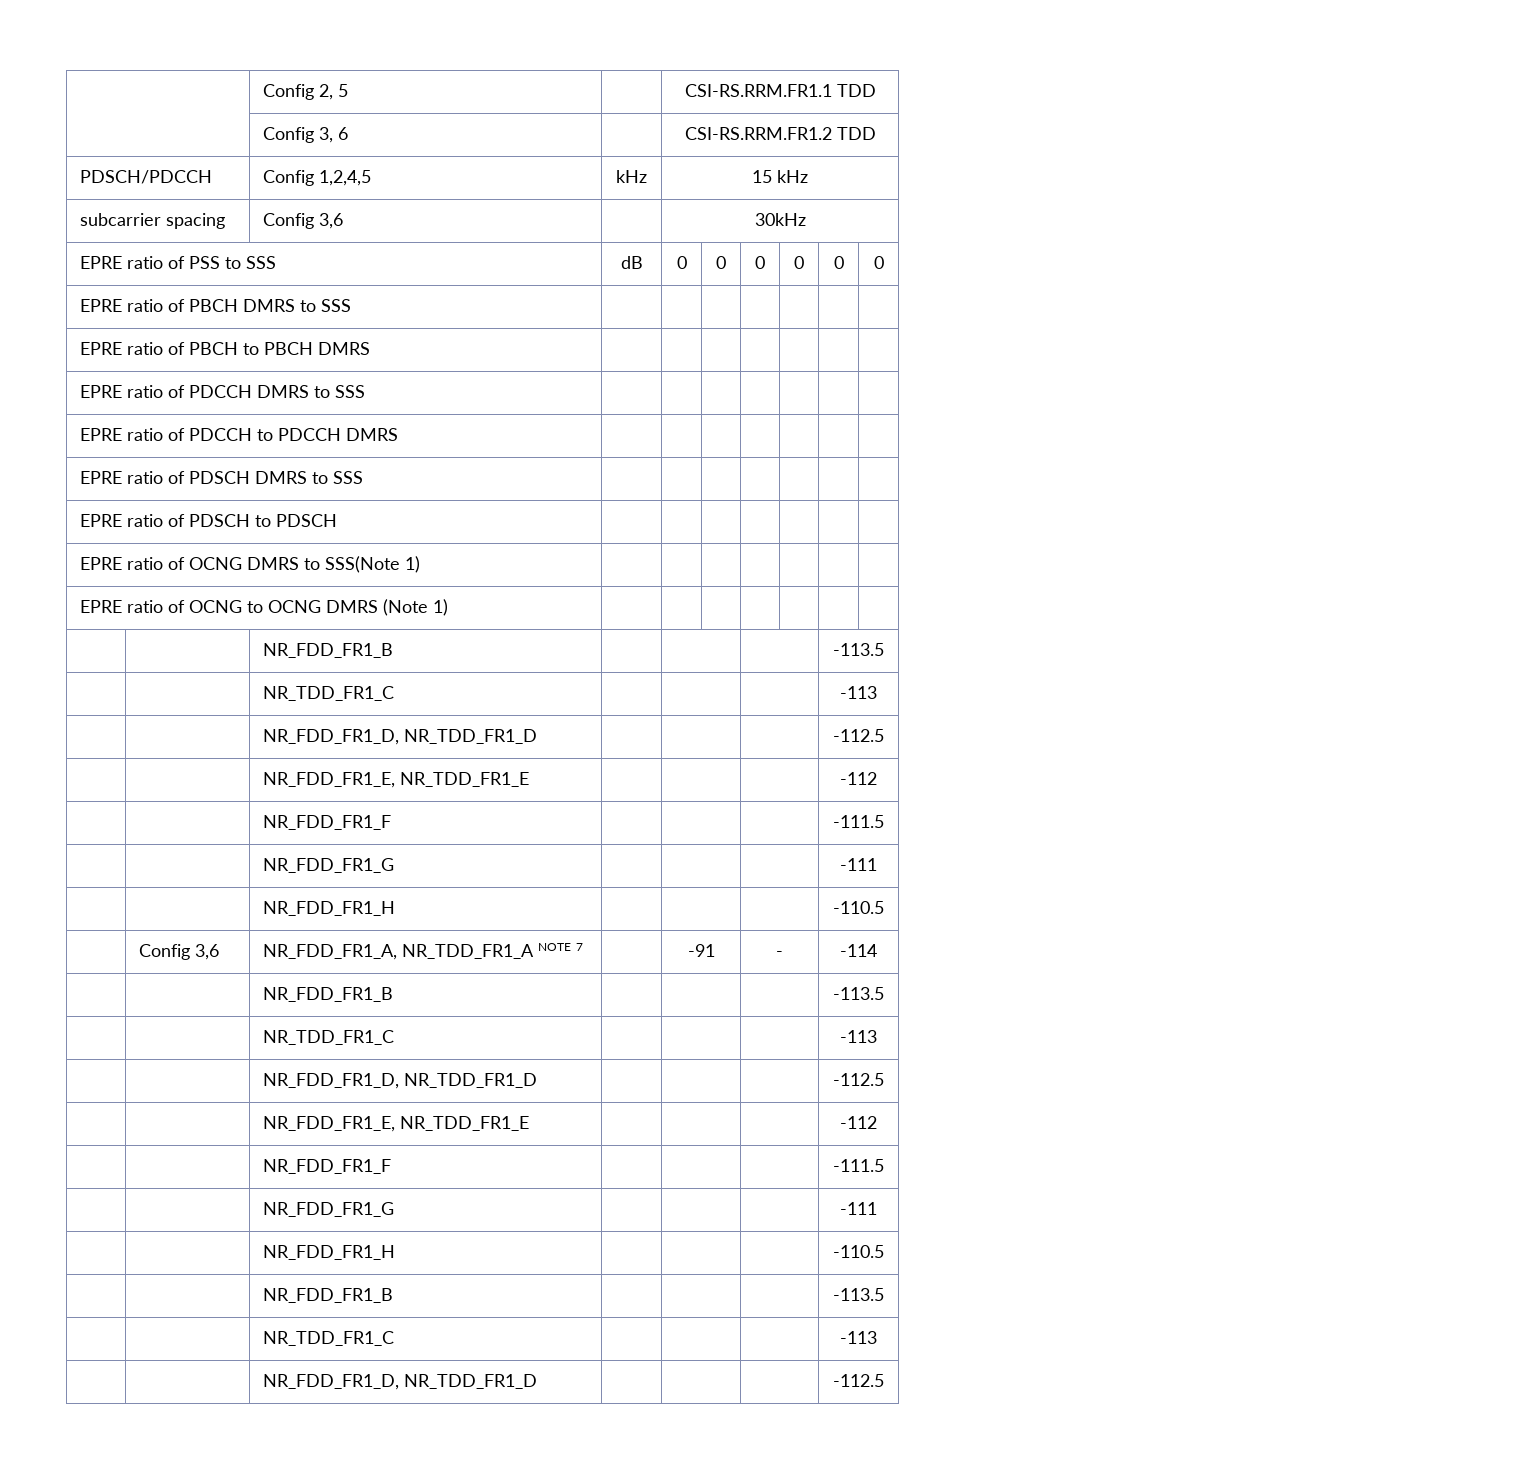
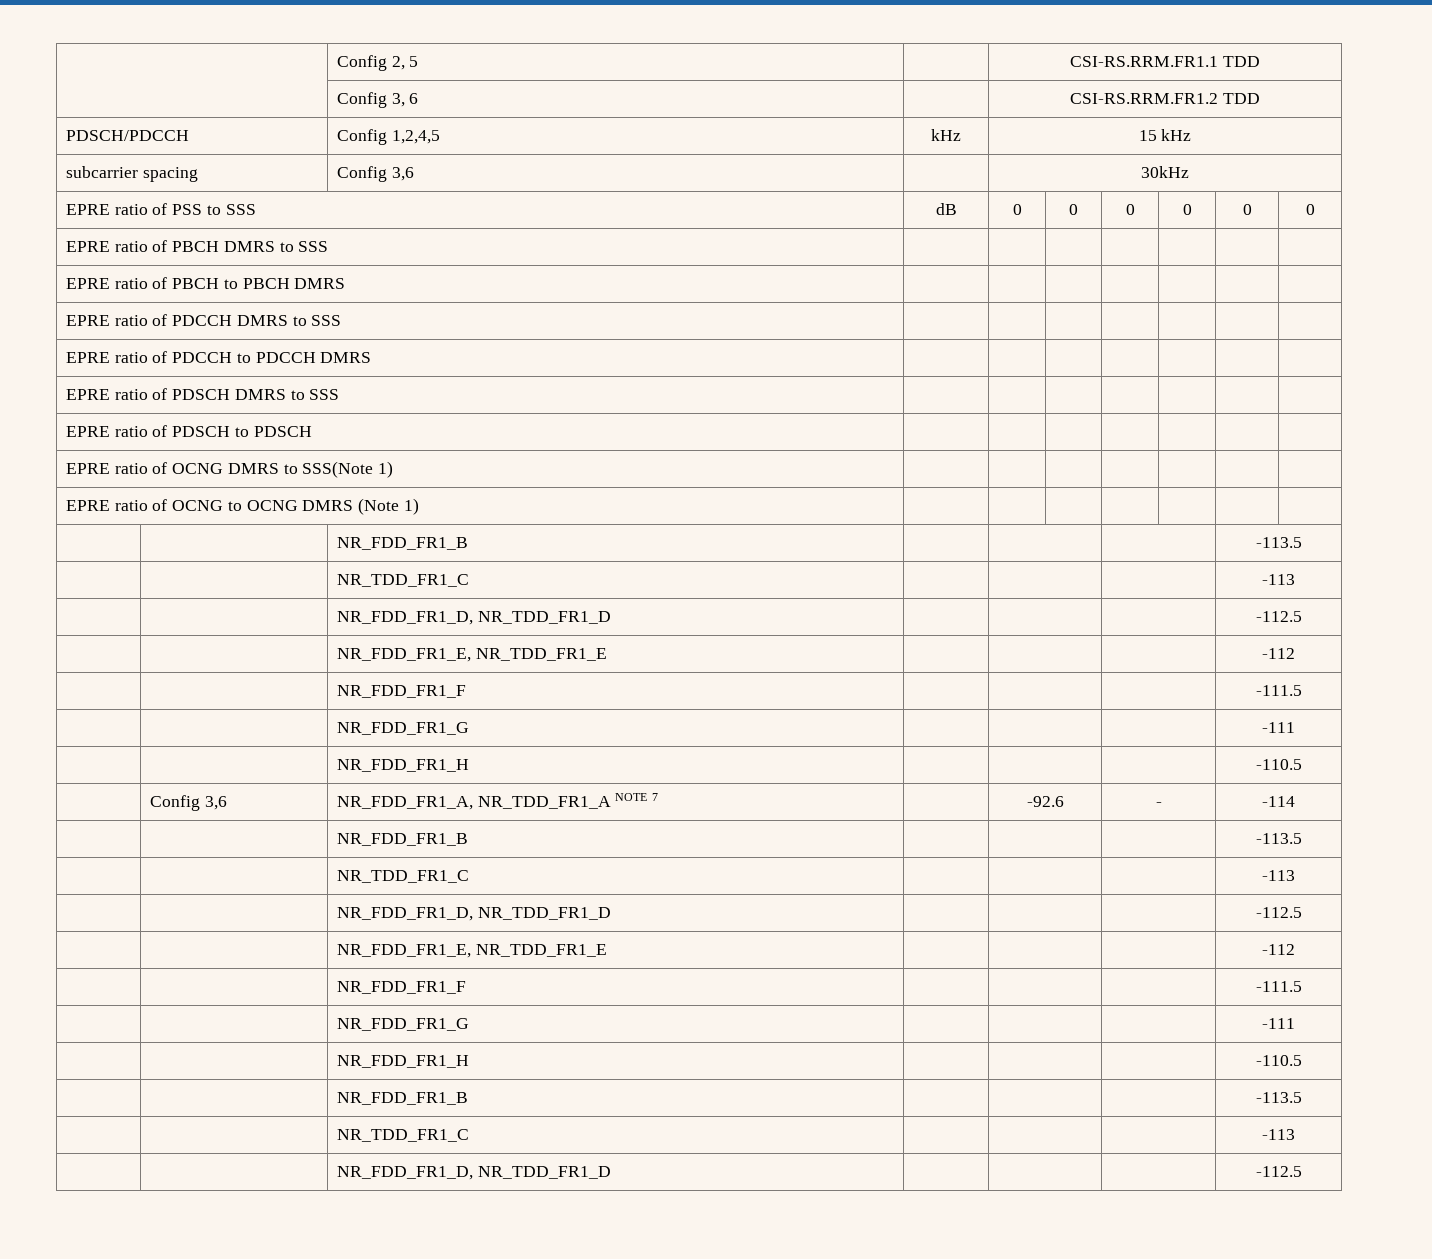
- | Config 3,6 | NR_FDD_FR1_A, NR_TDD_FR1_A NOTE 7 | | -91 | - | -114
+ | Config 3,6 | NR_FDD_FR1_A, NR_TDD_FR1_A NOTE 7 | | -92.6 | - | -114

